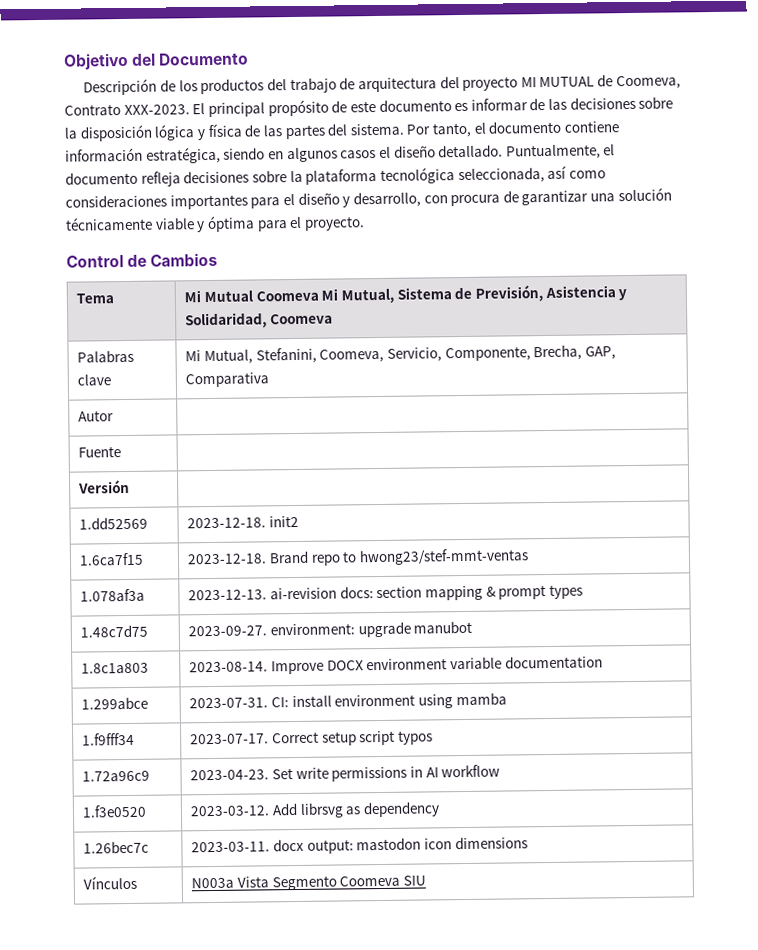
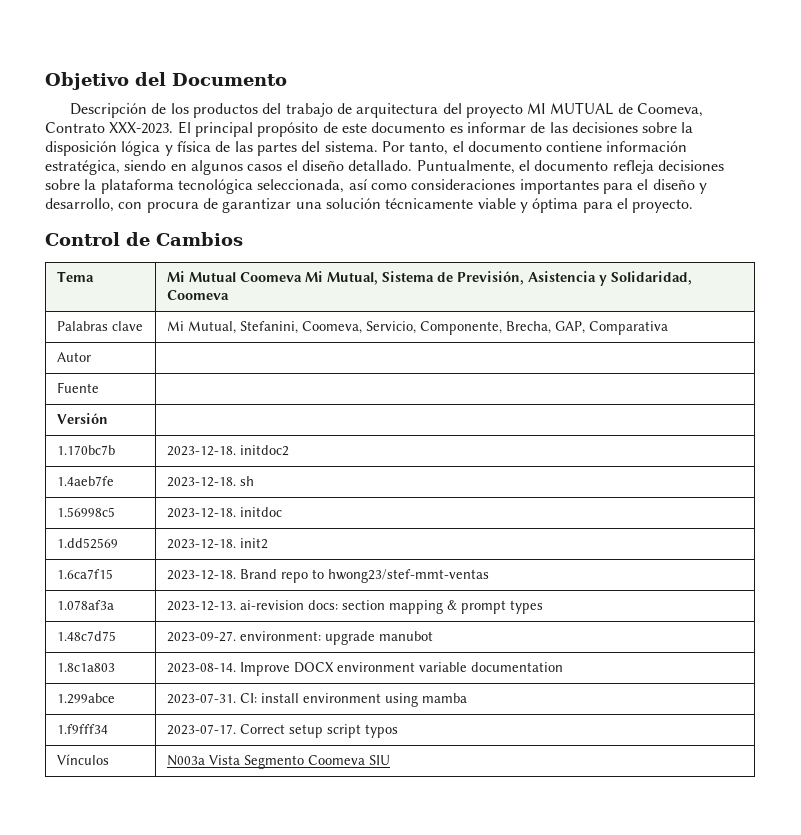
+ 1.170bc7b | 2023-12-18. initdoc2
+ 1.4aeb7fe | 2023-12-18. sh
+ 1.56998c5 | 2023-12-18. initdoc
- 1.72a96c9 | 2023-04-23. Set write permissions in AI workflow
- 1.f3e0520 | 2023-03-12. Add librsvg as dependency
- 1.26bec7c | 2023-03-11. docx output: mastodon icon dimensions

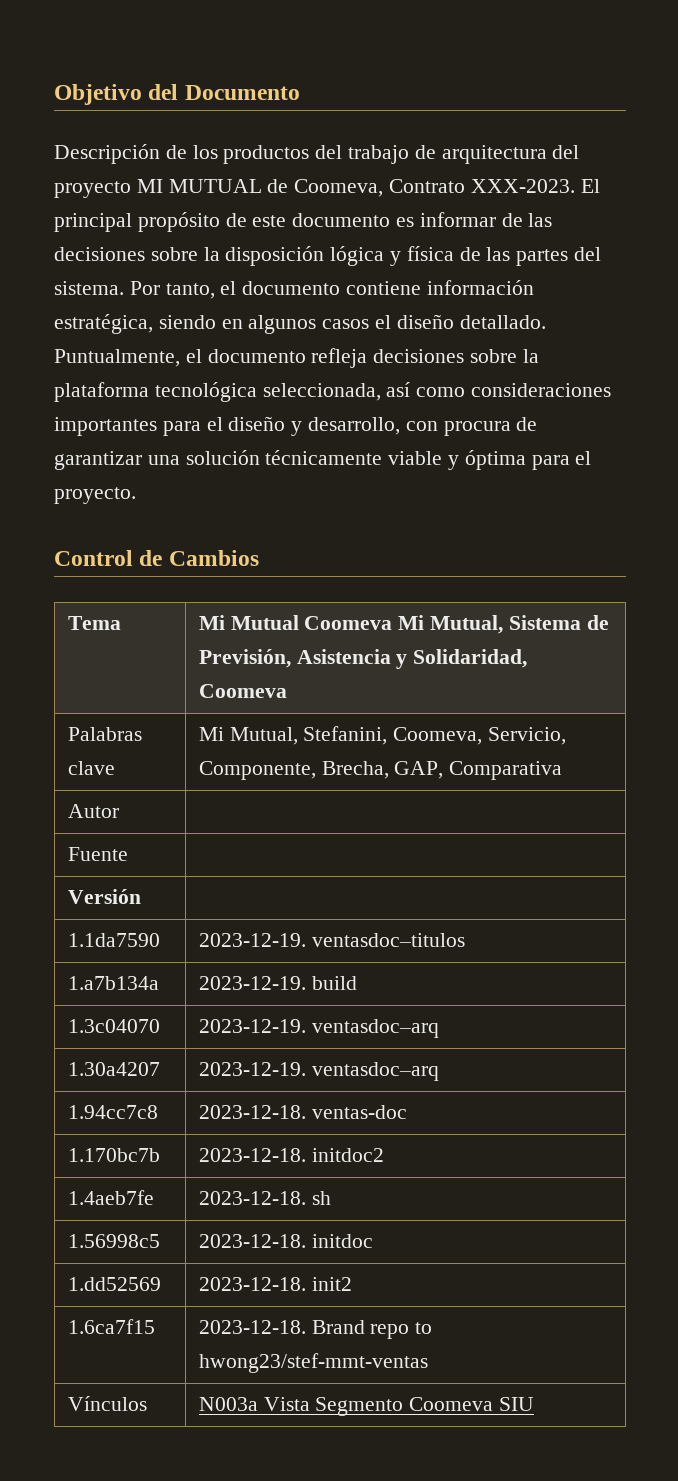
+ 1.1da7590 | 2023-12-19. ventasdoc–titulos
+ 1.a7b134a | 2023-12-19. build
+ 1.3c04070 | 2023-12-19. ventasdoc–arq
+ 1.30a4207 | 2023-12-19. ventasdoc–arq
+ 1.94cc7c8 | 2023-12-18. ventas-doc
- 1.078af3a | 2023-12-13. ai-revision docs: section mapping & prompt types
- 1.48c7d75 | 2023-09-27. environment: upgrade manubot
- 1.8c1a803 | 2023-08-14. Improve DOCX environment variable documentation
- 1.299abce | 2023-07-31. CI: install environment using mamba
- 1.f9fff34 | 2023-07-17. Correct setup script typos

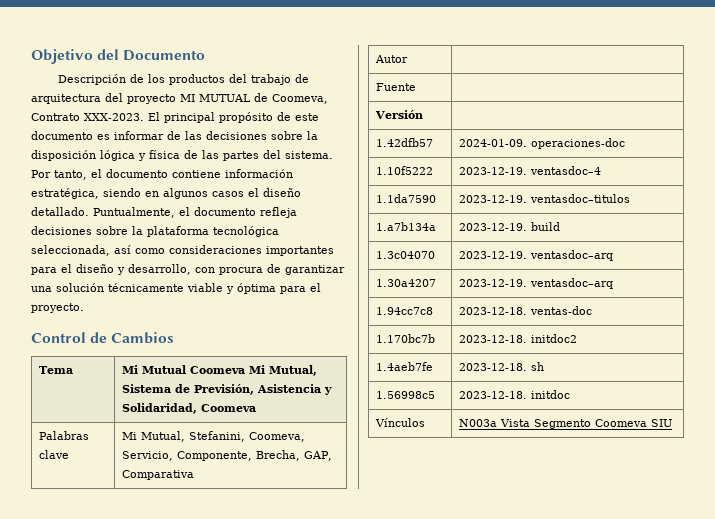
+ 1.42dfb57 | 2024-01-09. operaciones-doc
+ 1.10f5222 | 2023-12-19. ventasdoc–4
- 1.dd52569 | 2023-12-18. init2
- 1.6ca7f15 | 2023-12-18. Brand repo to hwong23/stef-mmt-ventas

